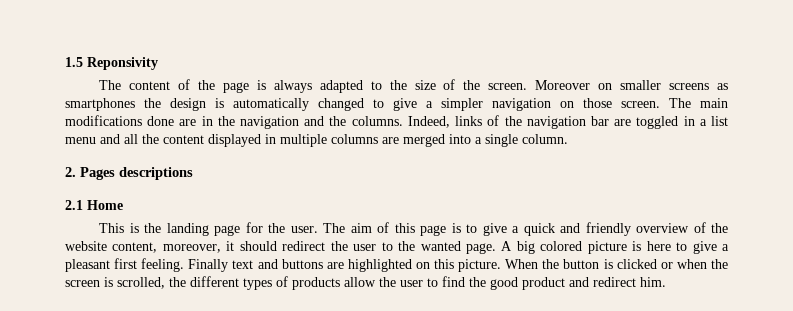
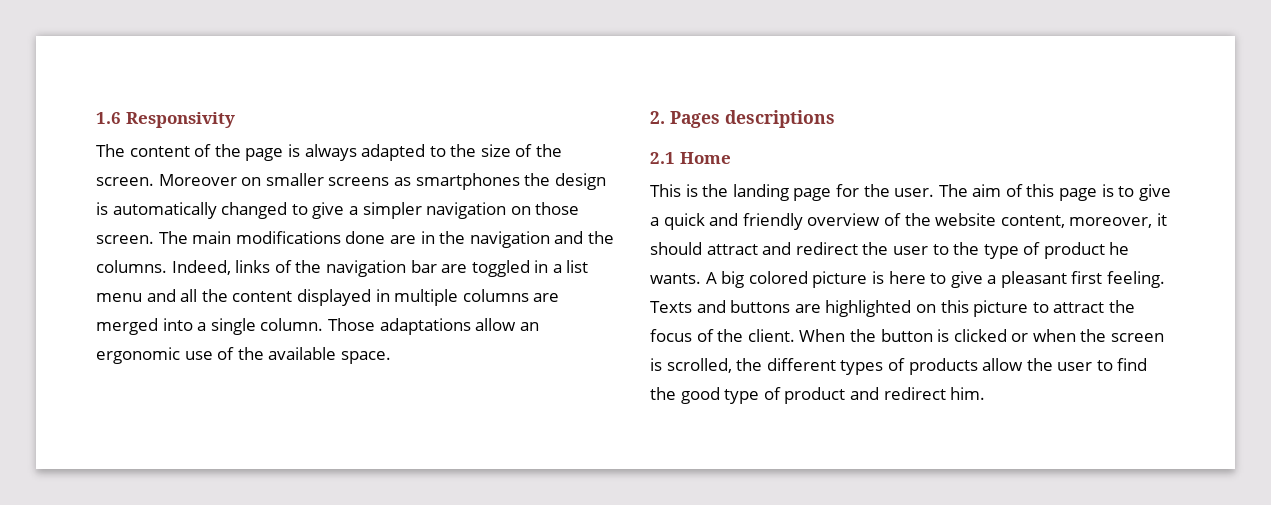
- 1.5 Reponsivity
+ 1.6 Responsivity
+ Those adaptations allow an ergonomic use of the available space.
- The aim of this page is to give a quick and friendly overview of the website content, moreover, it should redirect the user to the wanted page.
+ The aim of this page is to give a quick and friendly overview of the website content, moreover, it should attract and redirect the user to the type of product he wants.
- Finally text and buttons are highlighted on this picture.
+ Texts and buttons are highlighted on this picture to attract the focus of the client.
- When the button is clicked or when the screen is scrolled, the different types of products allow the user to find the good product and redirect him.
+ When the button is clicked or when the screen is scrolled, the different types of products allow the user to find the good type of product and redirect him.

